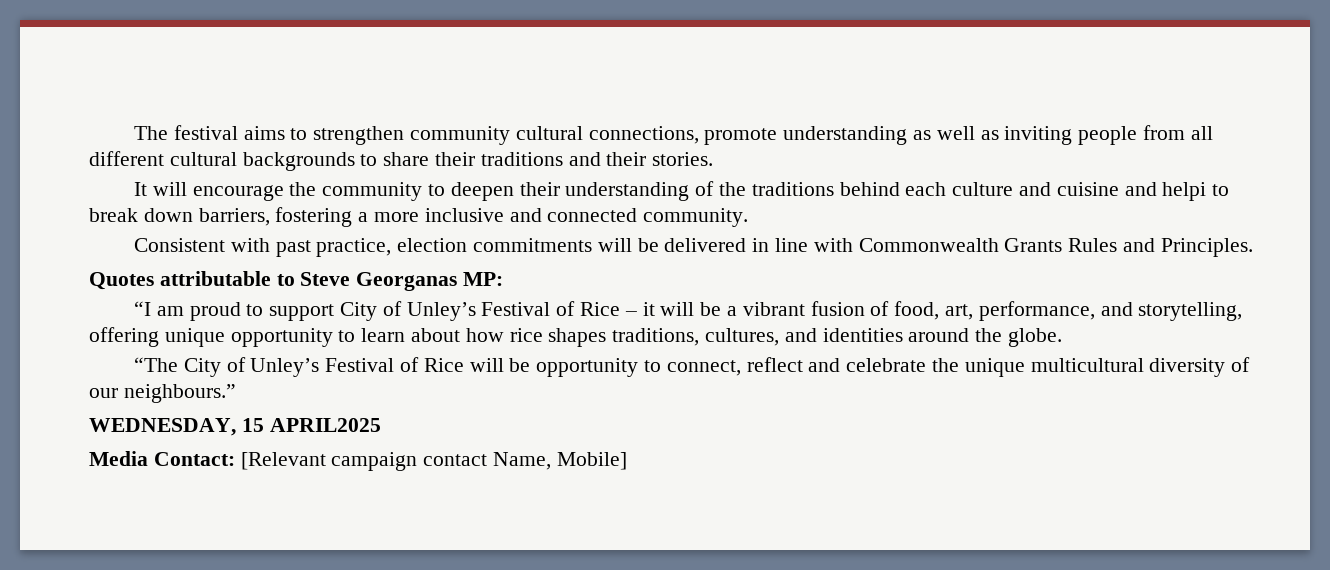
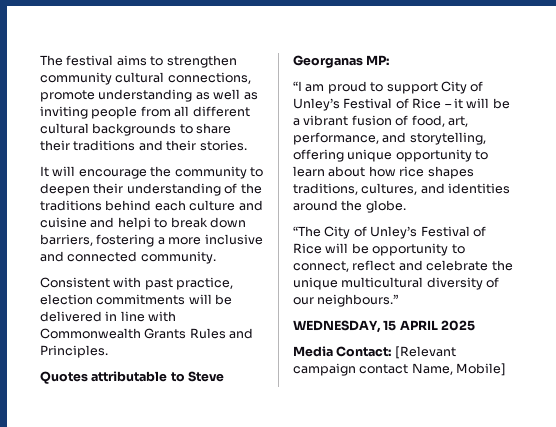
- WEDNESDAY, 15 APRIL2025
+ WEDNESDAY, 15 APRIL 2025

